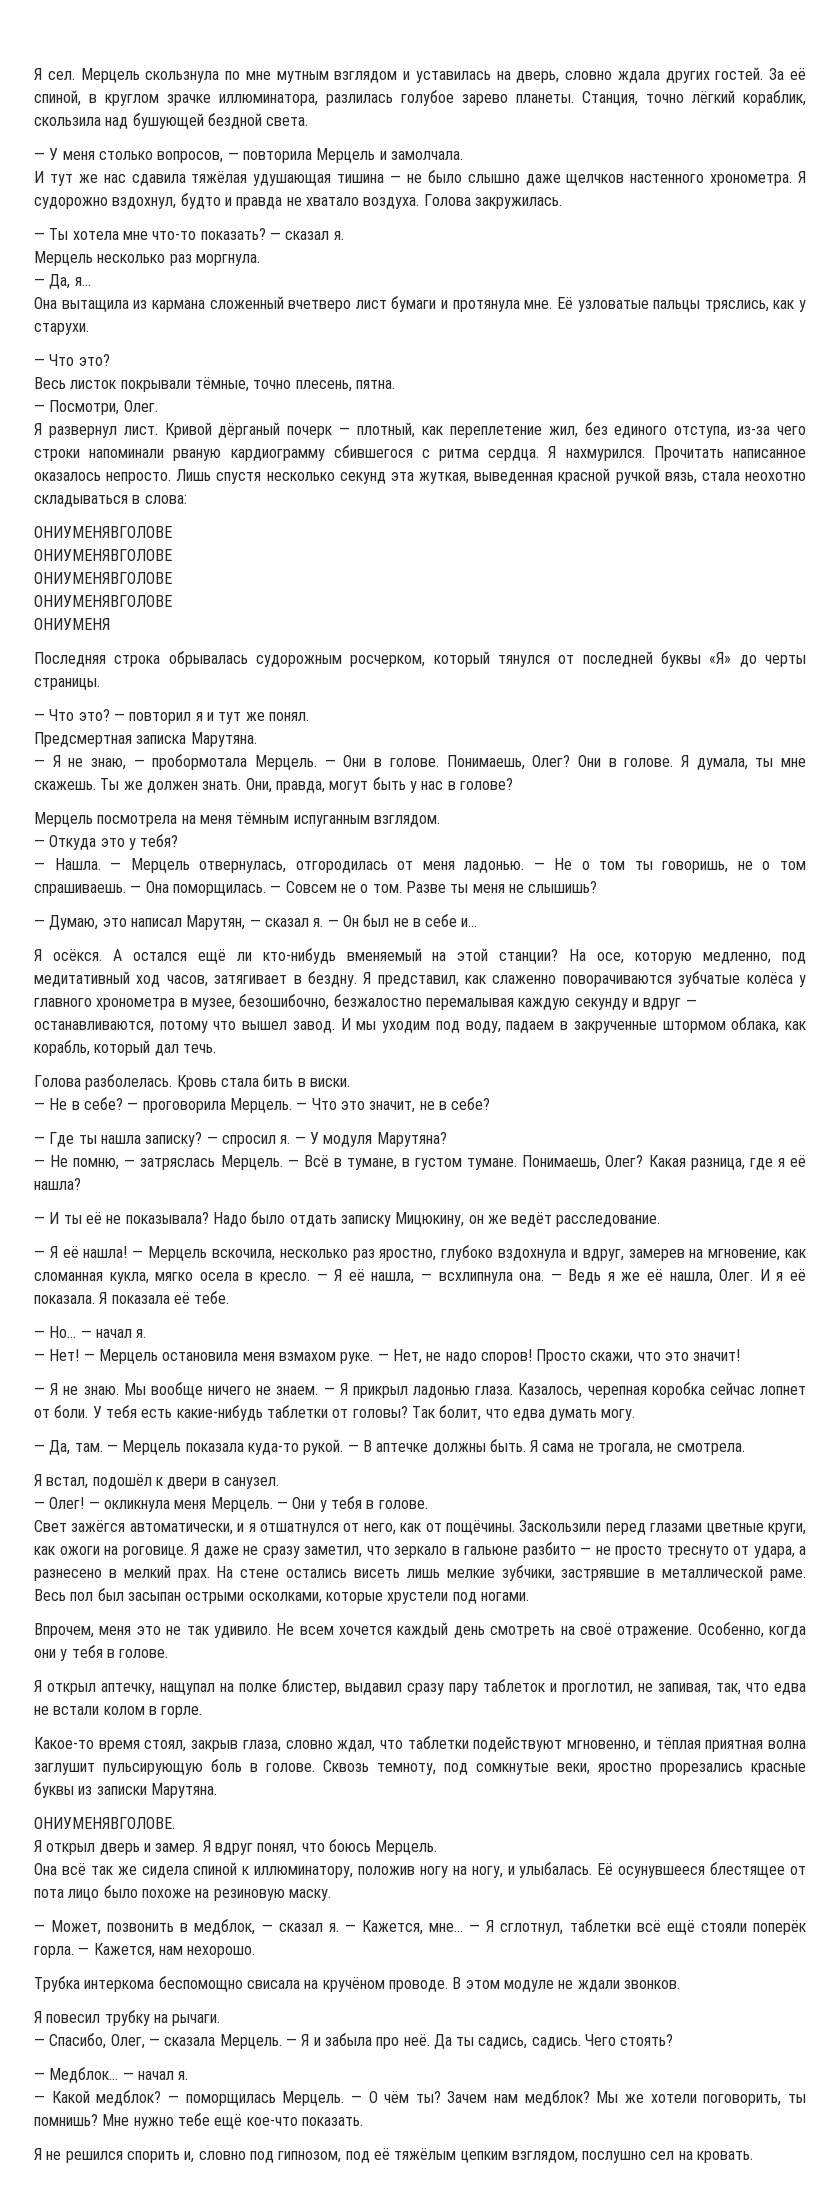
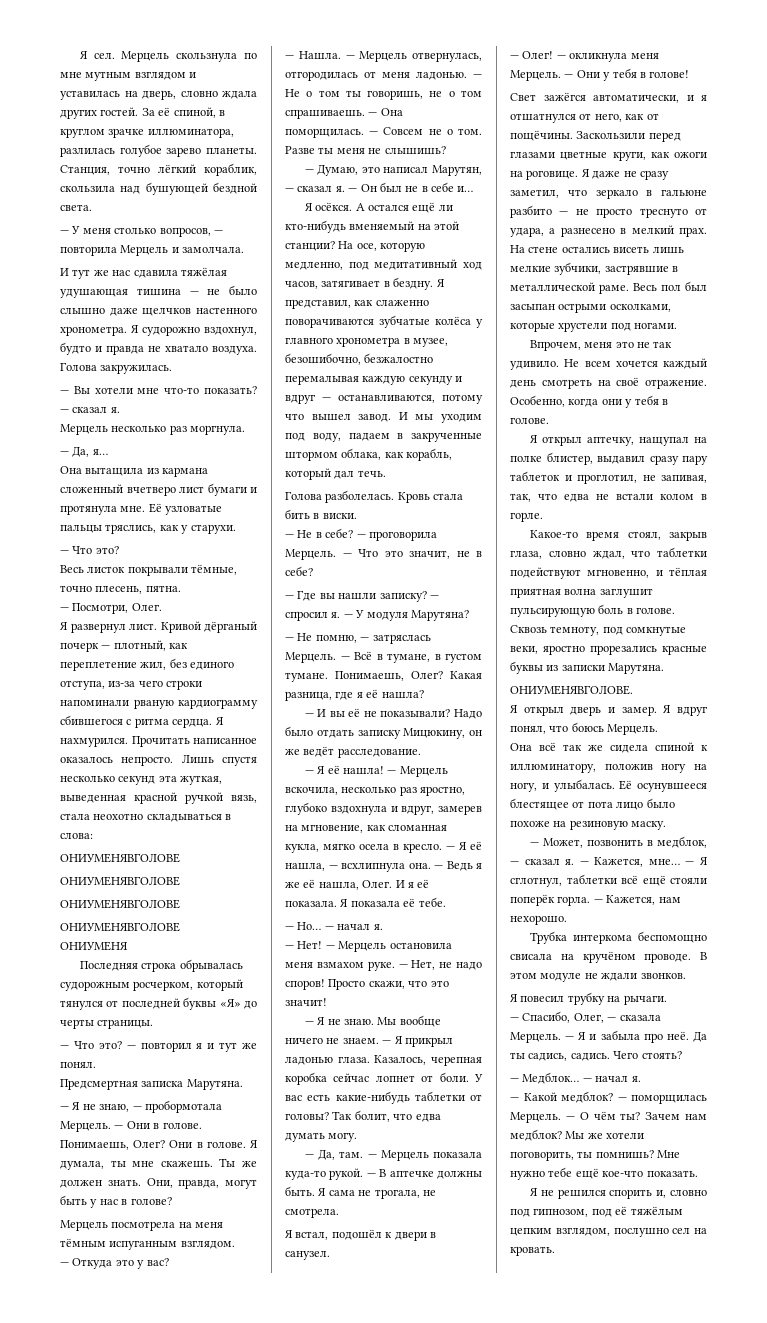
- — Ты хотела мне что-то показать?
+ — Вы хотели мне что-то показать?
- — Откуда это у тебя?
+ — Откуда это у вас?
- — Где ты нашла записку?
+ — Где вы нашли записку?
- — И ты её не показывала?
+ — И вы её не показывали?
- У тебя есть какие-нибудь таблетки от головы?
+ У вас есть какие-нибудь таблетки от головы?
- — Они у тебя в голове.
+ — Они у тебя в голове!

